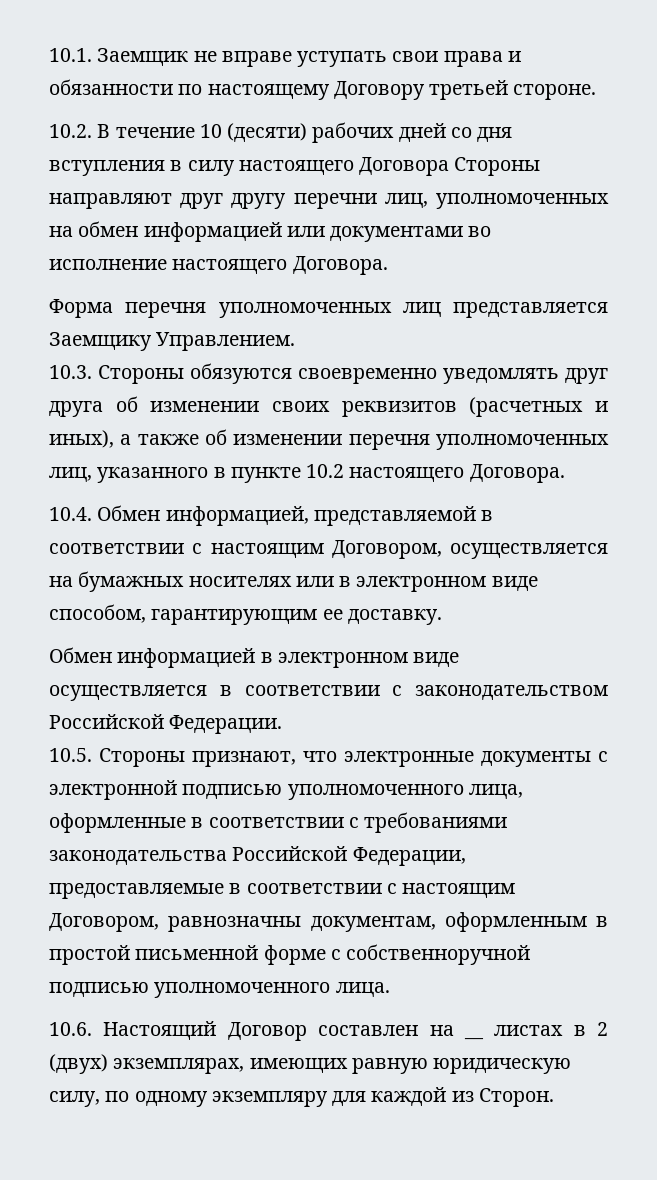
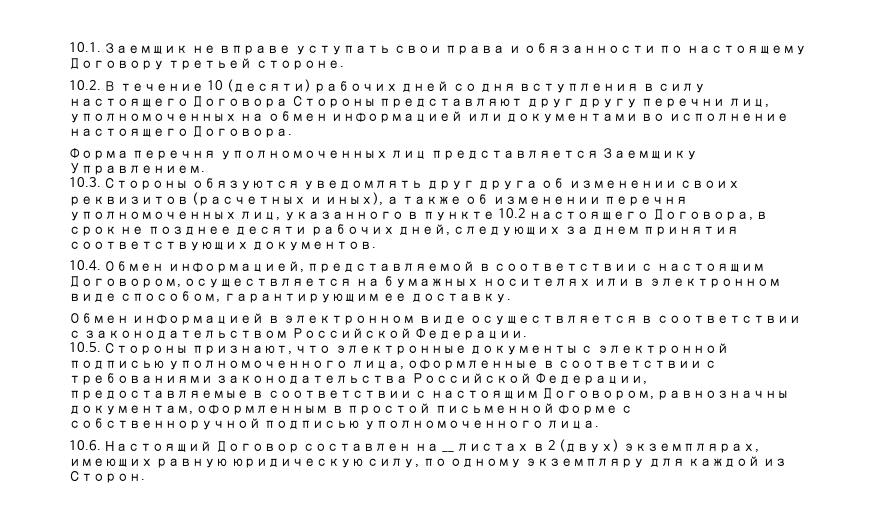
- 10.2. В течение 10 (десяти) рабочих дней со дня вступления в силу настоящего Договора Стороны направляют друг другу перечни лиц, уполномоченных на обмен информацией или документами во исполнение настоящего Договора.
+ 10.2. В течение 10 (десяти) рабочих дней со дня вступления в силу настоящего Договора Стороны представляют друг другу перечни лиц, уполномоченных на обмен информацией или документами во исполнение настоящего Договора.
- 10.3. Стороны обязуются своевременно уведомлять друг друга об изменении своих реквизитов (расчетных и иных), а также об изменении перечня уполномоченных лиц, указанного в пункте 10.2 настоящего Договора.
+ 10.3. Стороны обязуются уведомлять друг друга об изменении своих реквизитов (расчетных и иных), а также об изменении перечня уполномоченных лиц, указанного в пункте 10.2 настоящего Договора, в срок не позднее десяти рабочих дней, следующих за днем принятия соответствующих документов.

